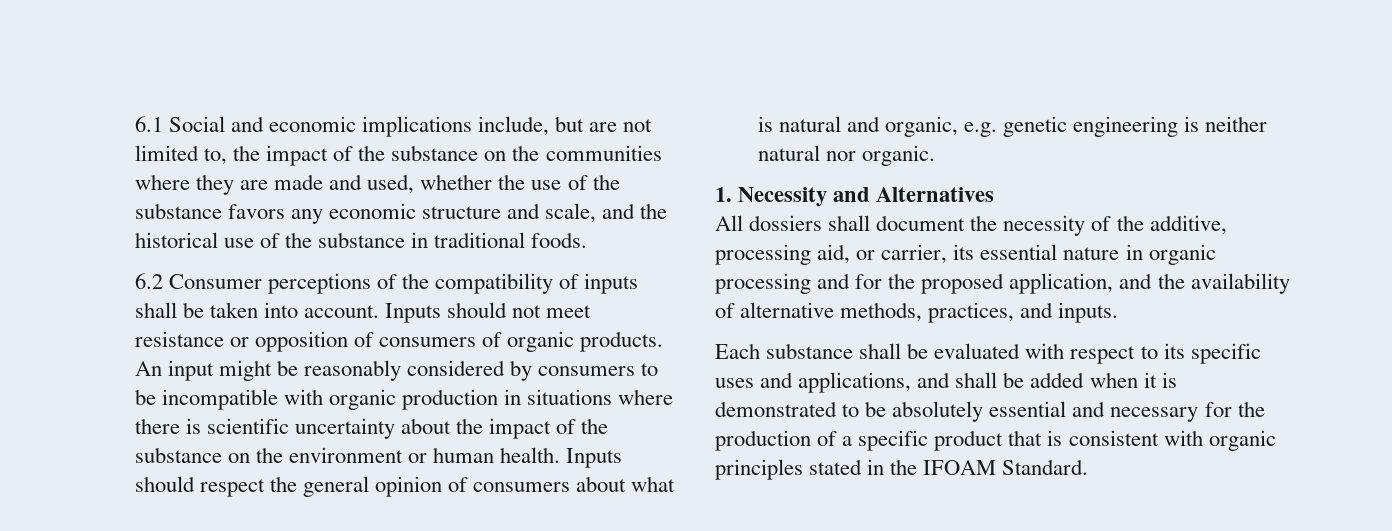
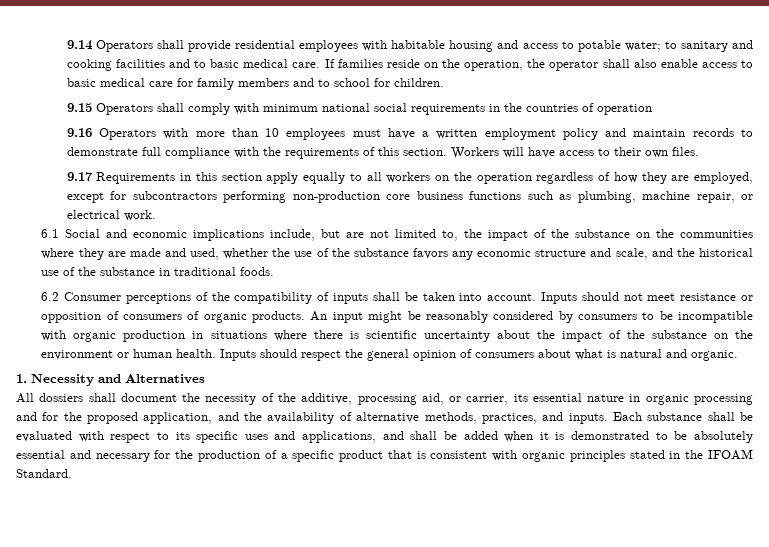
+ 9.14 Operators shall provide residential employees with habitable housing and access to potable water; to sanitary and cooking facilities and to basic medical care. If families reside on the operation, the operator shall also enable access to basic medical care for family members and to school for children.
+ 9.15 Operators shall comply with minimum national social requirements in the countries of operation
+ 9.16 Operators with more than 10 employees must have a written employment policy and maintain records to demonstrate full compliance with the requirements of this section. Workers will have access to their own files.
+ 9.17 Requirements in this section apply equally to all workers on the operation regardless of how they are employed, except for subcontractors performing non-production core business functions such as plumbing, machine repair, or electrical work.
- Inputs should respect the general opinion of consumers about what is natural and organic, e.g. genetic engineering is neither natural nor organic.
+ Inputs should respect the general opinion of consumers about what is natural and organic.
- All dossiers shall document the necessity of the additive, processing aid, or carrier, its essential nature in organic processing and for the proposed application, and the availability of alternative methods, practices, and inputs.
- Each substance shall be evaluated with respect to its specific uses and applications, and shall be added when it is demonstrated to be absolutely essential and necessary for the production of a specific product that is consistent with organic principles stated in the IFOAM Standard.
+ All dossiers shall document the necessity of the additive, processing aid, or carrier, its essential nature in organic processing and for the proposed application, and the availability of alternative methods, practices, and inputs. Each substance shall be evaluated with respect to its specific uses and applications, and shall be added when it is demonstrated to be absolutely essential and necessary for the production of a specific product that is consistent with organic principles stated in the IFOAM Standard.

